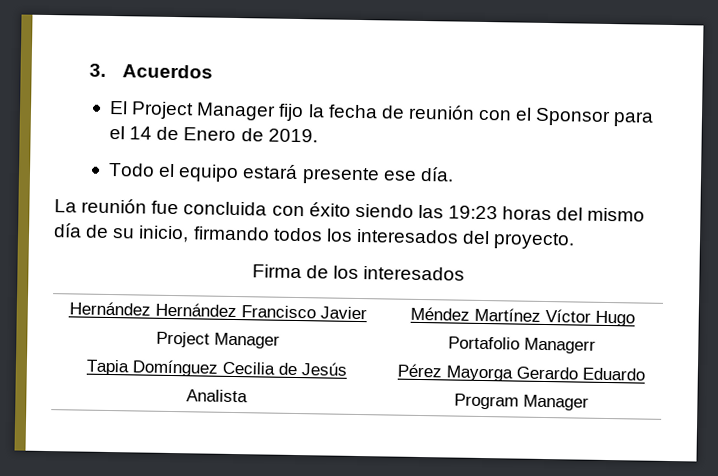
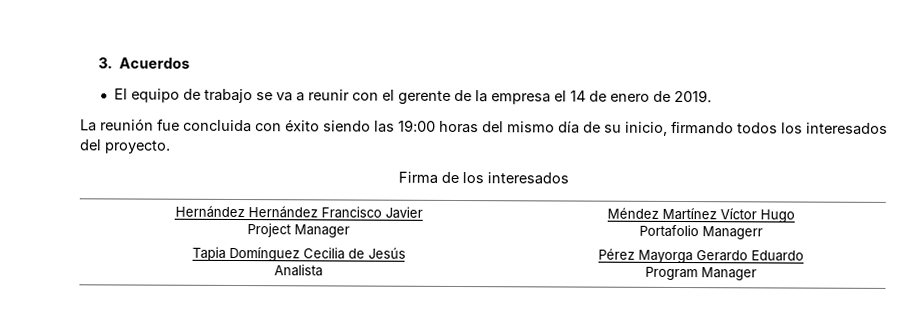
- El Project Manager fijo la fecha de reunión con el Sponsor para el 14 de Enero de 2019.
+ El equipo de trabajo se va a reunir con el gerente de la empresa el 14 de enero de 2019.
- Todo el equipo estará presente ese día.
- La reunión fue concluida con éxito siendo las 19:23 horas del mismo día de su inicio, firmando todos los interesados del proyecto.
+ La reunión fue concluida con éxito siendo las 19:00 horas del mismo día de su inicio, firmando todos los interesados del proyecto.

